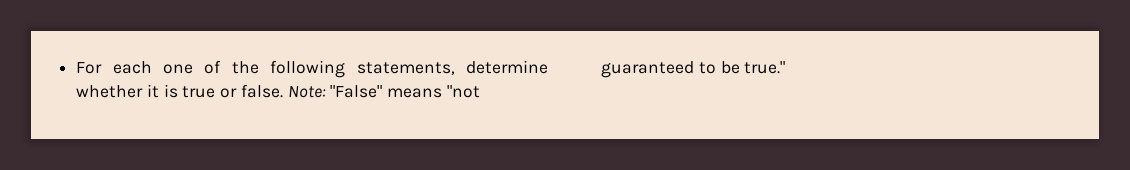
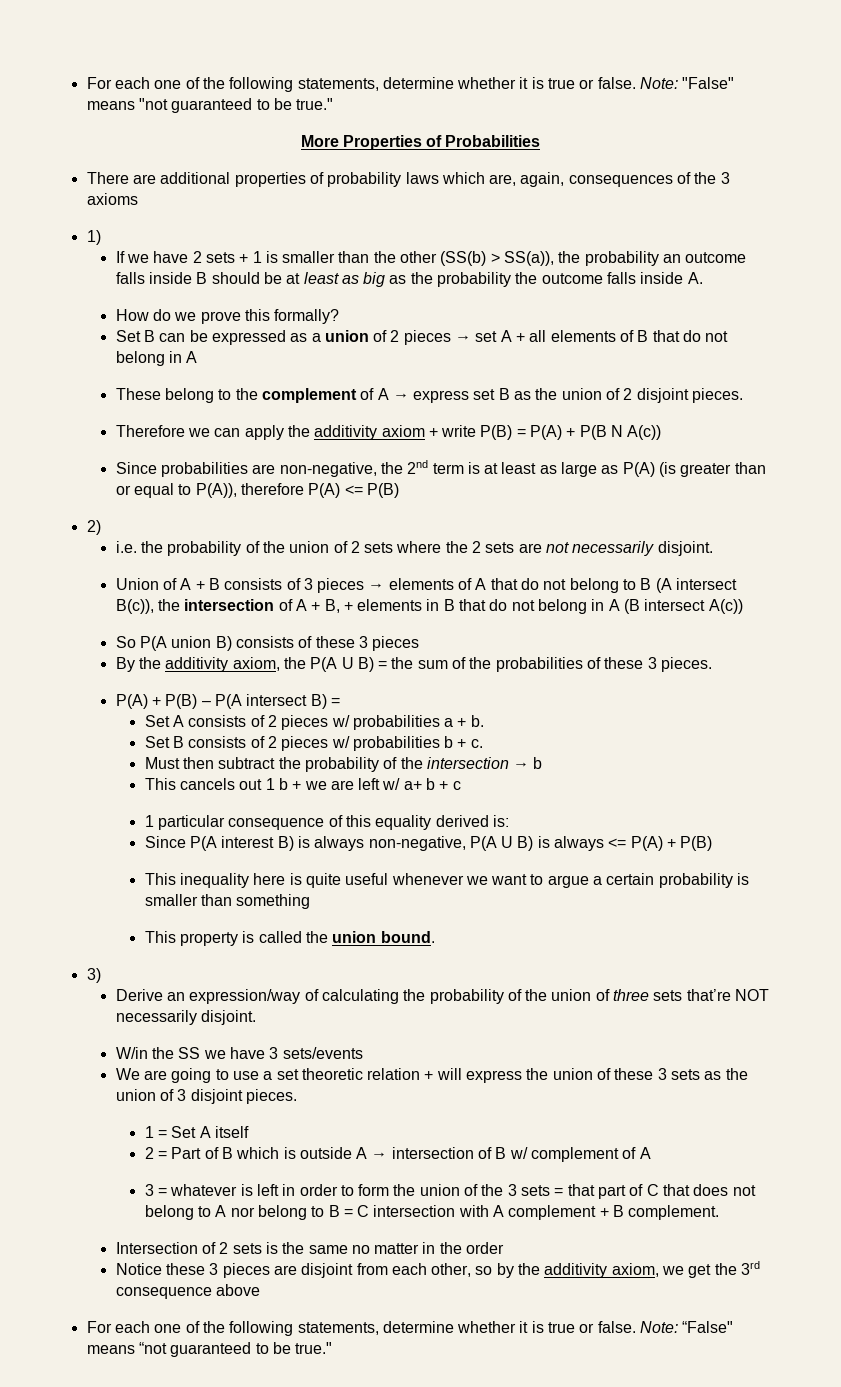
+ More Properties of Probabilities
+ There are additional properties of probability laws which are, again, consequences of the 3 axioms
+ 1)
+ If we have 2 sets + 1 is smaller than the other (SS(b) > SS(a)), the probability an outcome falls inside B should be at least as big as the probability the outcome falls inside A.
+ How do we prove this formally?
+ Set B can be expressed as a union of 2 pieces → set A + all elements of B that do not belong in A
+ These belong to the complement of A → express set B as the union of 2 disjoint pieces.
+ Therefore we can apply the additivity axiom + write P(B) = P(A) + P(B N A(c))
+ Since probabilities are non-negative, the 2nd term is at least as large as P(A) (is greater than or equal to P(A)), therefore P(A) <= P(B)
+ 2)
+ i.e. the probability of the union of 2 sets where the 2 sets are not necessarily disjoint.
+ Union of A + B consists of 3 pieces → elements of A that do not belong to B (A intersect B(c)), the intersection of A + B, + elements in B that do not belong in A (B intersect A(c))
+ So P(A union B) consists of these 3 pieces
+ By the additivity axiom, the P(A U B) = the sum of the probabilities of these 3 pieces.
+ P(A) + P(B) – P(A intersect B) =
+ Set A consists of 2 pieces w/ probabilities a + b.
+ Set B consists of 2 pieces w/ probabilities b + c.
+ Must then subtract the probability of the intersection → b
+ This cancels out 1 b + we are left w/ a+ b + c
+ 1 particular consequence of this equality derived is:
+ Since P(A interest B) is always non-negative, P(A U B) is always <= P(A) + P(B)
+ This inequality here is quite useful whenever we want to argue a certain probability is smaller than something
+ This property is called the union bound.
+ 3)
+ Derive an expression/way of calculating the probability of the union of three sets that’re NOT necessarily disjoint.
+ W/in the SS we have 3 sets/events
+ We are going to use a set theoretic relation + will express the union of these 3 sets as the union of 3 disjoint pieces.
+ 1 = Set A itself
+ 2 = Part of B which is outside A → intersection of B w/ complement of A
+ 3 = whatever is left in order to form the union of the 3 sets = that part of C that does not belong to A nor belong to B = C intersection with A complement + B complement.
+ Intersection of 2 sets is the same no matter in the order
+ Notice these 3 pieces are disjoint from each other, so by the additivity axiom, we get the 3rd consequence above
+ For each one of the following statements, determine whether it is true or false. Note: “False" means “not guaranteed to be true."

